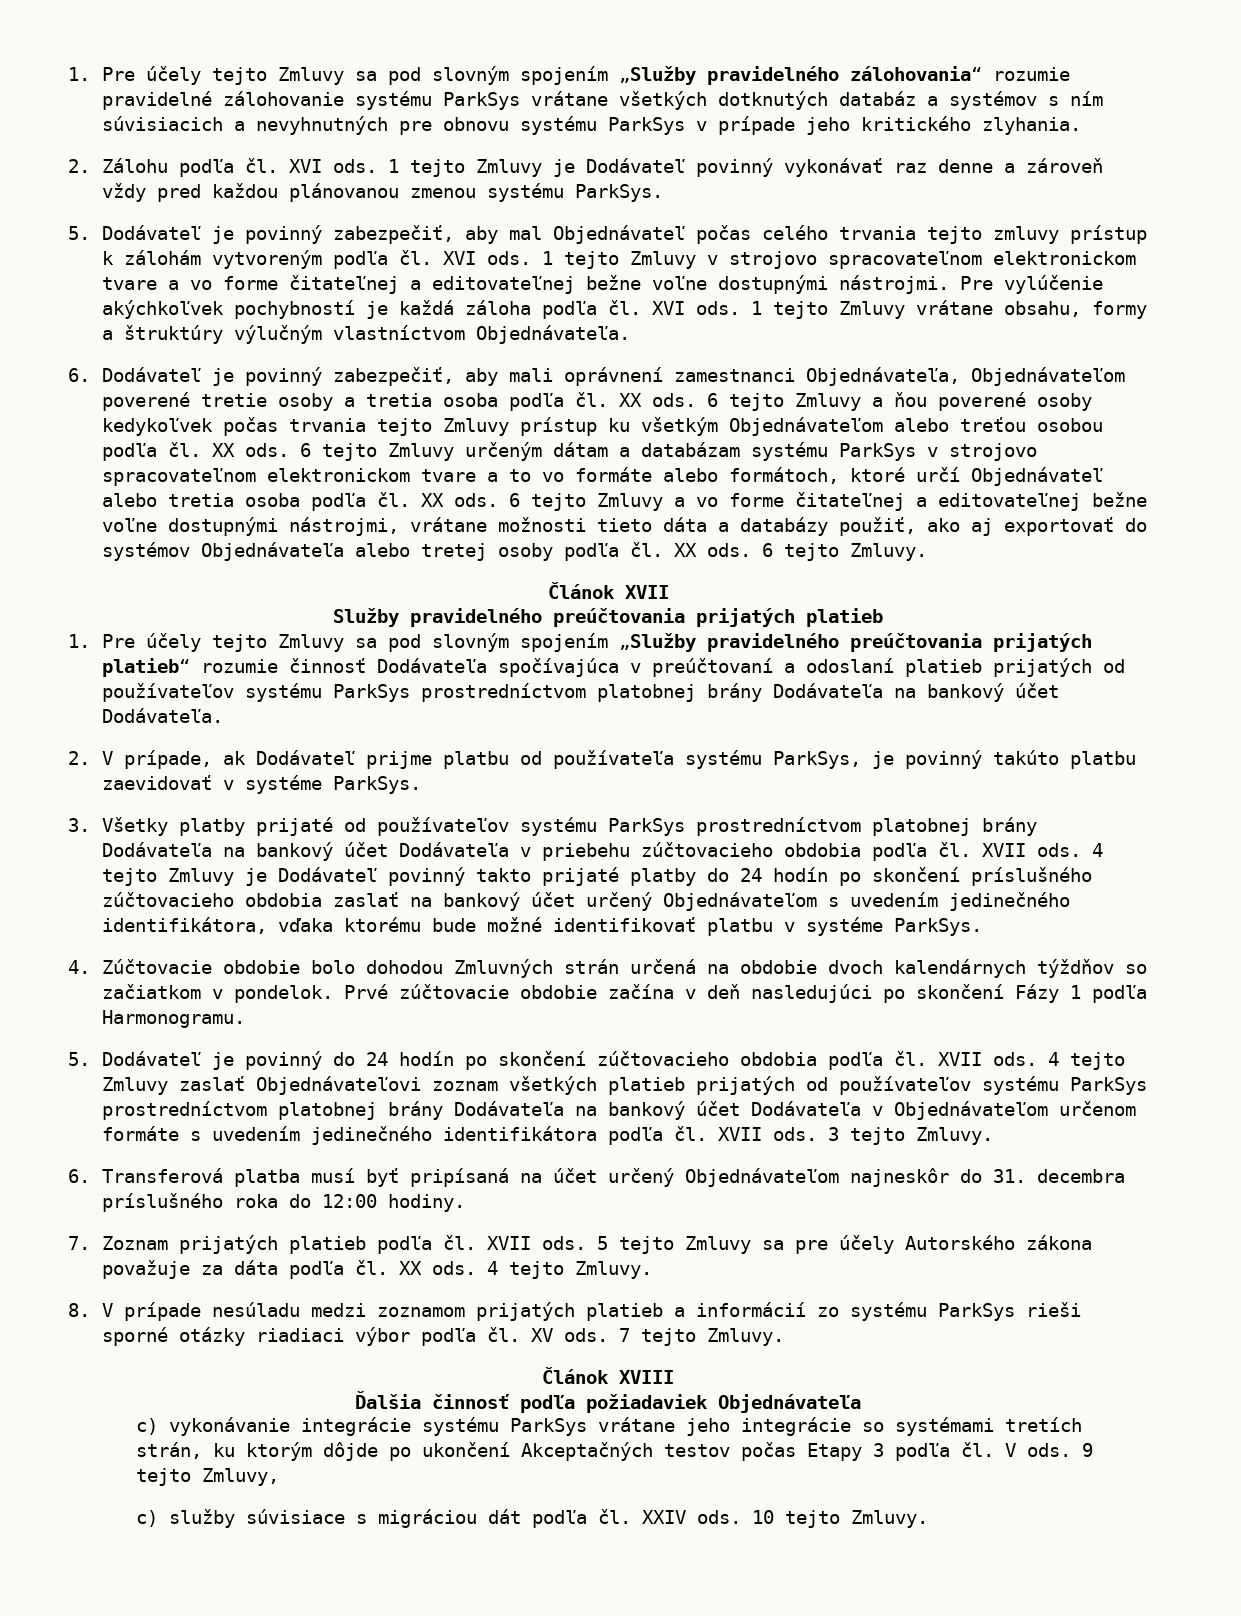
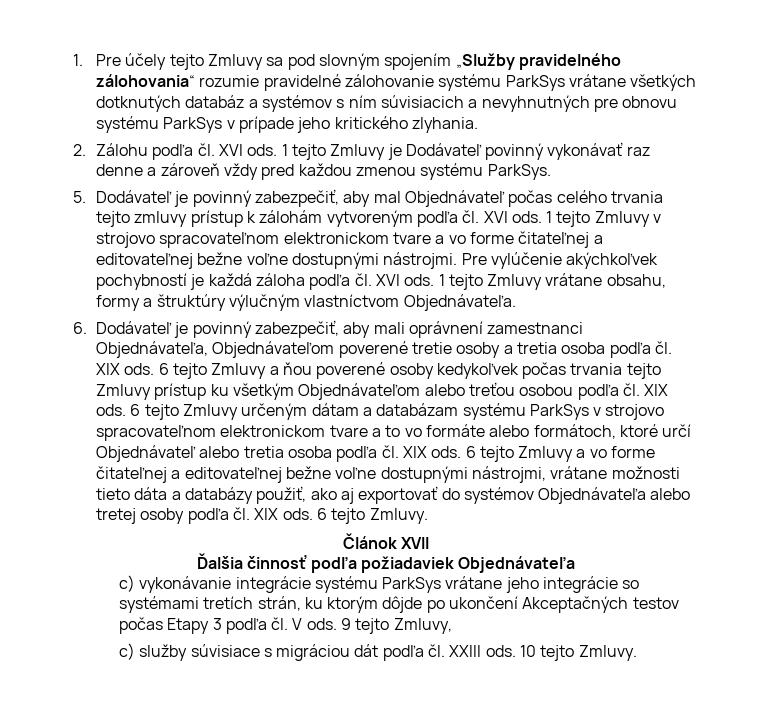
- 1 tejto Zmluvy je Dodávateľ povinný vykonávať raz denne a zároveň vždy pred každou plánovanou zmenou systému ParkSys.
+ 1 tejto Zmluvy je Dodávateľ povinný vykonávať raz denne a zároveň vždy pred každou zmenou systému ParkSys.
- 6. Dodávateľ je povinný zabezpečiť, aby mali oprávnení zamestnanci Objednávateľa, Objednávateľom poverené tretie osoby a tretia osoba podľa čl. XX ods.
+ 6. Dodávateľ je povinný zabezpečiť, aby mali oprávnení zamestnanci Objednávateľa, Objednávateľom poverené tretie osoby a tretia osoba podľa čl. XIX ods.
- 6 tejto Zmluvy a ňou poverené osoby kedykoľvek počas trvania tejto Zmluvy prístup ku všetkým Objednávateľom alebo treťou osobou podľa čl. XX ods.
+ 6 tejto Zmluvy a ňou poverené osoby kedykoľvek počas trvania tejto Zmluvy prístup ku všetkým Objednávateľom alebo treťou osobou podľa čl. XIX ods.
- 6 tejto Zmluvy určeným dátam a databázam systému ParkSys v strojovo spracovateľnom elektronickom tvare a to vo formáte alebo formátoch, ktoré určí Objednávateľ alebo tretia osoba podľa čl. XX ods.
+ 6 tejto Zmluvy určeným dátam a databázam systému ParkSys v strojovo spracovateľnom elektronickom tvare a to vo formáte alebo formátoch, ktoré určí Objednávateľ alebo tretia osoba podľa čl. XIX ods.
- 6 tejto Zmluvy a vo forme čitateľnej a editovateľnej bežne voľne dostupnými nástrojmi, vrátane možnosti tieto dáta a databázy použiť, ako aj exportovať do systémov Objednávateľa alebo tretej osoby podľa čl. XX ods.
+ 6 tejto Zmluvy a vo forme čitateľnej a editovateľnej bežne voľne dostupnými nástrojmi, vrátane možnosti tieto dáta a databázy použiť, ako aj exportovať do systémov Objednávateľa alebo tretej osoby podľa čl. XIX ods.
- Služby pravidelného preúčtovania prijatých platieb
- 1. Pre účely tejto Zmluvy sa pod slovným spojením „Služby pravidelného preúčtovania prijatých platieb“ rozumie činnosť Dodávateľa spočívajúca v preúčtovaní a odoslaní platieb prijatých od používateľov systému ParkSys prostredníctvom platobnej brány Dodávateľa na bankový účet Dodávateľa.
- 2. V prípade, ak Dodávateľ prijme platbu od používateľa systému ParkSys, je povinný takúto platbu zaevidovať v systéme ParkSys.
- 3. Všetky platby prijaté od používateľov systému ParkSys prostredníctvom platobnej brány Dodávateľa na bankový účet Dodávateľa v priebehu zúčtovacieho obdobia podľa čl. XVII ods. 4 tejto Zmluvy je Dodávateľ povinný takto prijaté platby do 24 hodín po skončení príslušného zúčtovacieho obdobia zaslať na bankový účet určený Objednávateľom s uvedením jedinečného identifikátora, vďaka ktorému bude možné identifikovať platbu v systéme ParkSys.
- 4. Zúčtovacie obdobie bolo dohodou Zmluvných strán určená na obdobie dvoch kalendárnych týždňov so začiatkom v pondelok. Prvé zúčtovacie obdobie začína v deň nasledujúci po skončení Fázy 1 podľa Harmonogramu.
- 5. Dodávateľ je povinný do 24 hodín po skončení zúčtovacieho obdobia podľa čl. XVII ods. 4 tejto Zmluvy zaslať Objednávateľovi zoznam všetkých platieb prijatých od používateľov systému ParkSys prostredníctvom platobnej brány Dodávateľa na bankový účet Dodávateľa v Objednávateľom určenom formáte s uvedením jedinečného identifikátora podľa čl. XVII ods. 3 tejto Zmluvy.
- 6. Transferová platba musí byť pripísaná na účet určený Objednávateľom najneskôr do 31. decembra príslušného roka do 12:00 hodiny.
- 7. Zoznam prijatých platieb podľa čl. XVII ods. 5 tejto Zmluvy sa pre účely Autorského zákona považuje za dáta podľa čl. XX ods. 4 tejto Zmluvy.
- 8. V prípade nesúladu medzi zoznamom prijatých platieb a informácií zo systému ParkSys rieši sporné otázky riadiaci výbor podľa čl. XV ods. 7 tejto Zmluvy.
- Článok XVIII
- c) služby súvisiace s migráciou dát podľa čl. XXIV ods.
+ c) služby súvisiace s migráciou dát podľa čl. XXIII ods.

